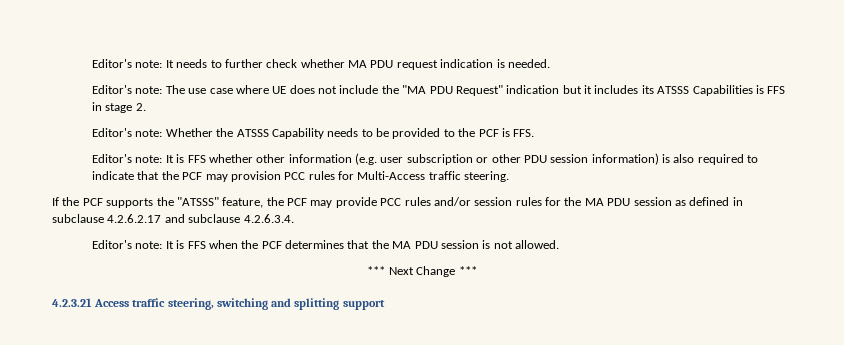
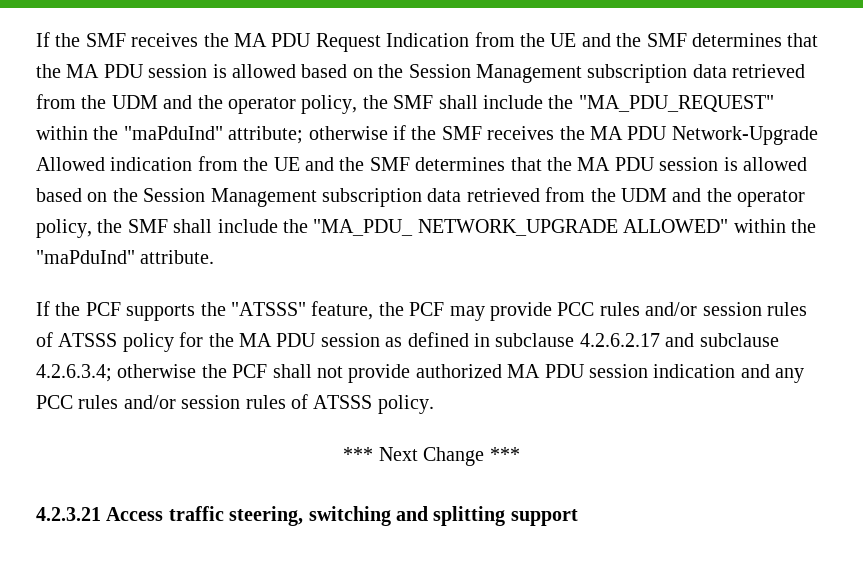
- Editor's note: It needs to further check whether MA PDU request indication is needed.
- Editor's note: The use case where UE does not include the "MA PDU Request" indication but it includes its ATSSS Capabilities is FFS in stage 2.
- Editor's note: Whether the ATSSS Capability needs to be provided to the PCF is FFS.
- Editor's note: It is FFS whether other information (e.g. user subscription or other PDU session information) is also required to indicate that the PCF may provision PCC rules for Multi-Access traffic steering.
+ If the SMF receives the MA PDU Request Indication from the UE and the SMF determines that the MA PDU session is allowed based on the Session Management subscription data retrieved from the UDM and the operator policy, the SMF shall include the "MA_PDU_REQUEST" within the "maPduInd" attribute; otherwise if the SMF receives the MA PDU Network-Upgrade Allowed indication from the UE and the SMF determines that the MA PDU session is allowed based on the Session Management subscription data retrieved from the UDM and the operator policy, the SMF shall include the "MA_PDU_ NETWORK_UPGRADE ALLOWED" within the "maPduInd" attribute.
- If the PCF supports the "ATSSS" feature, the PCF may provide PCC rules and/or session rules for the MA PDU session as defined in subclause 4.2.6.2.17 and subclause 4.2.6.3.4.
- Editor's note: It is FFS when the PCF determines that the MA PDU session is not allowed.
+ If the PCF supports the "ATSSS" feature, the PCF may provide PCC rules and/or session rules of ATSSS policy for the MA PDU session as defined in subclause 4.2.6.2.17 and subclause 4.2.6.3.4; otherwise the PCF shall not provide authorized MA PDU session indication and any PCC rules and/or session rules of ATSSS policy.

